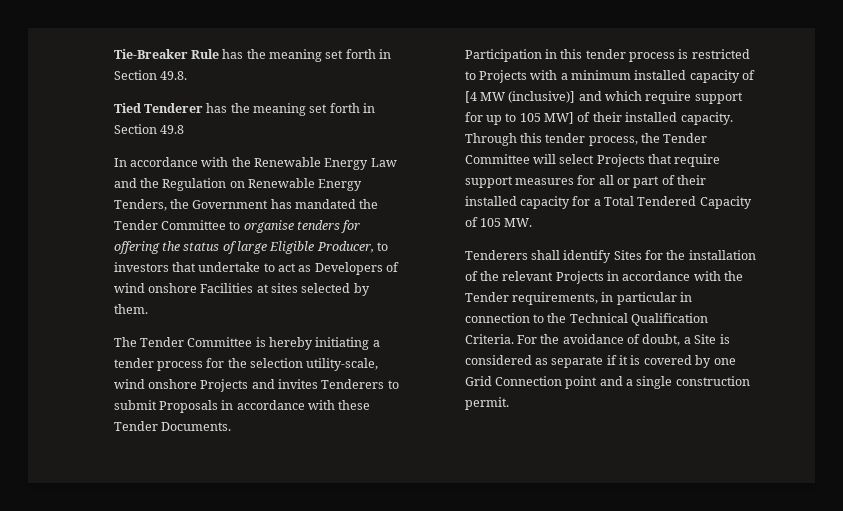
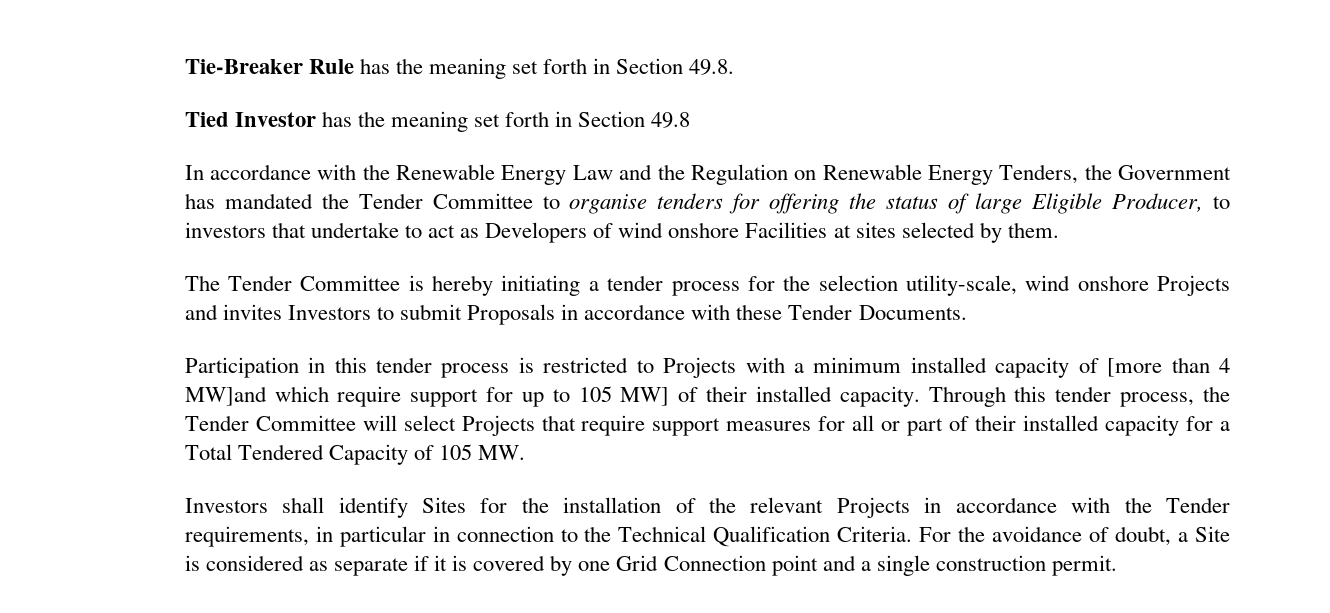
- Tied Tenderer has the meaning set forth in Section 49.8
+ Tied Investor has the meaning set forth in Section 49.8
- The Tender Committee is hereby initiating a tender process for the selection utility-scale, wind onshore Projects and invites Tenderers to submit Proposals in accordance with these Tender Documents.
+ The Tender Committee is hereby initiating a tender process for the selection utility-scale, wind onshore Projects and invites Investors to submit Proposals in accordance with these Tender Documents.
- Participation in this tender process is restricted to Projects with a minimum installed capacity of [4 MW (inclusive)] and which require support for up to 105 MW] of their installed capacity.
+ Participation in this tender process is restricted to Projects with a minimum installed capacity of [more than 4 MW]and which require support for up to 105 MW] of their installed capacity.
- Tenderers shall identify Sites for the installation of the relevant Projects in accordance with the Tender requirements, in particular in connection to the Technical Qualification Criteria.
+ Investors shall identify Sites for the installation of the relevant Projects in accordance with the Tender requirements, in particular in connection to the Technical Qualification Criteria.

